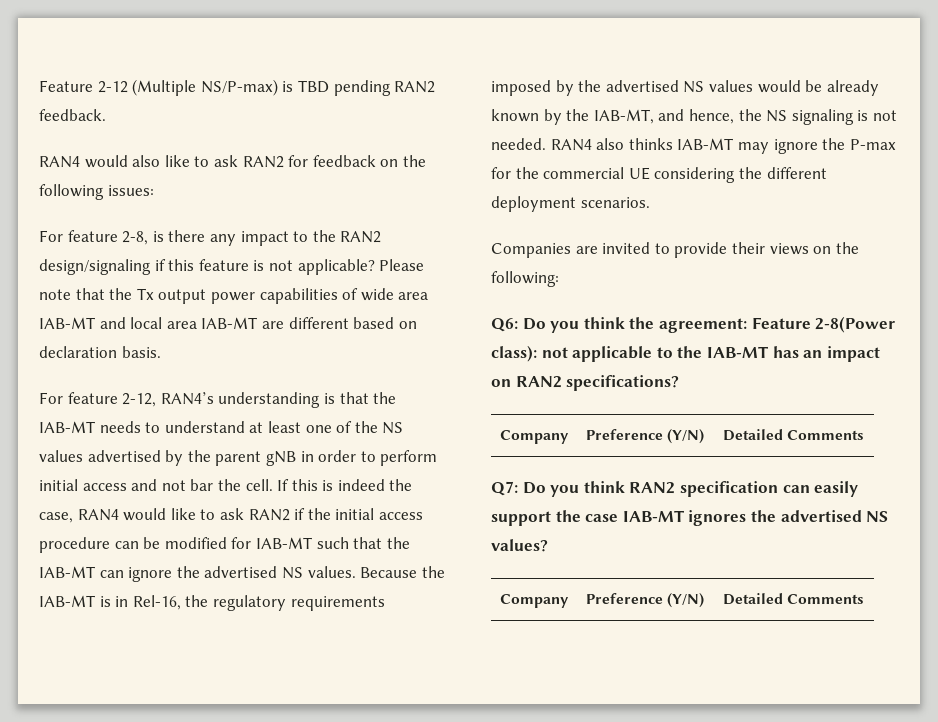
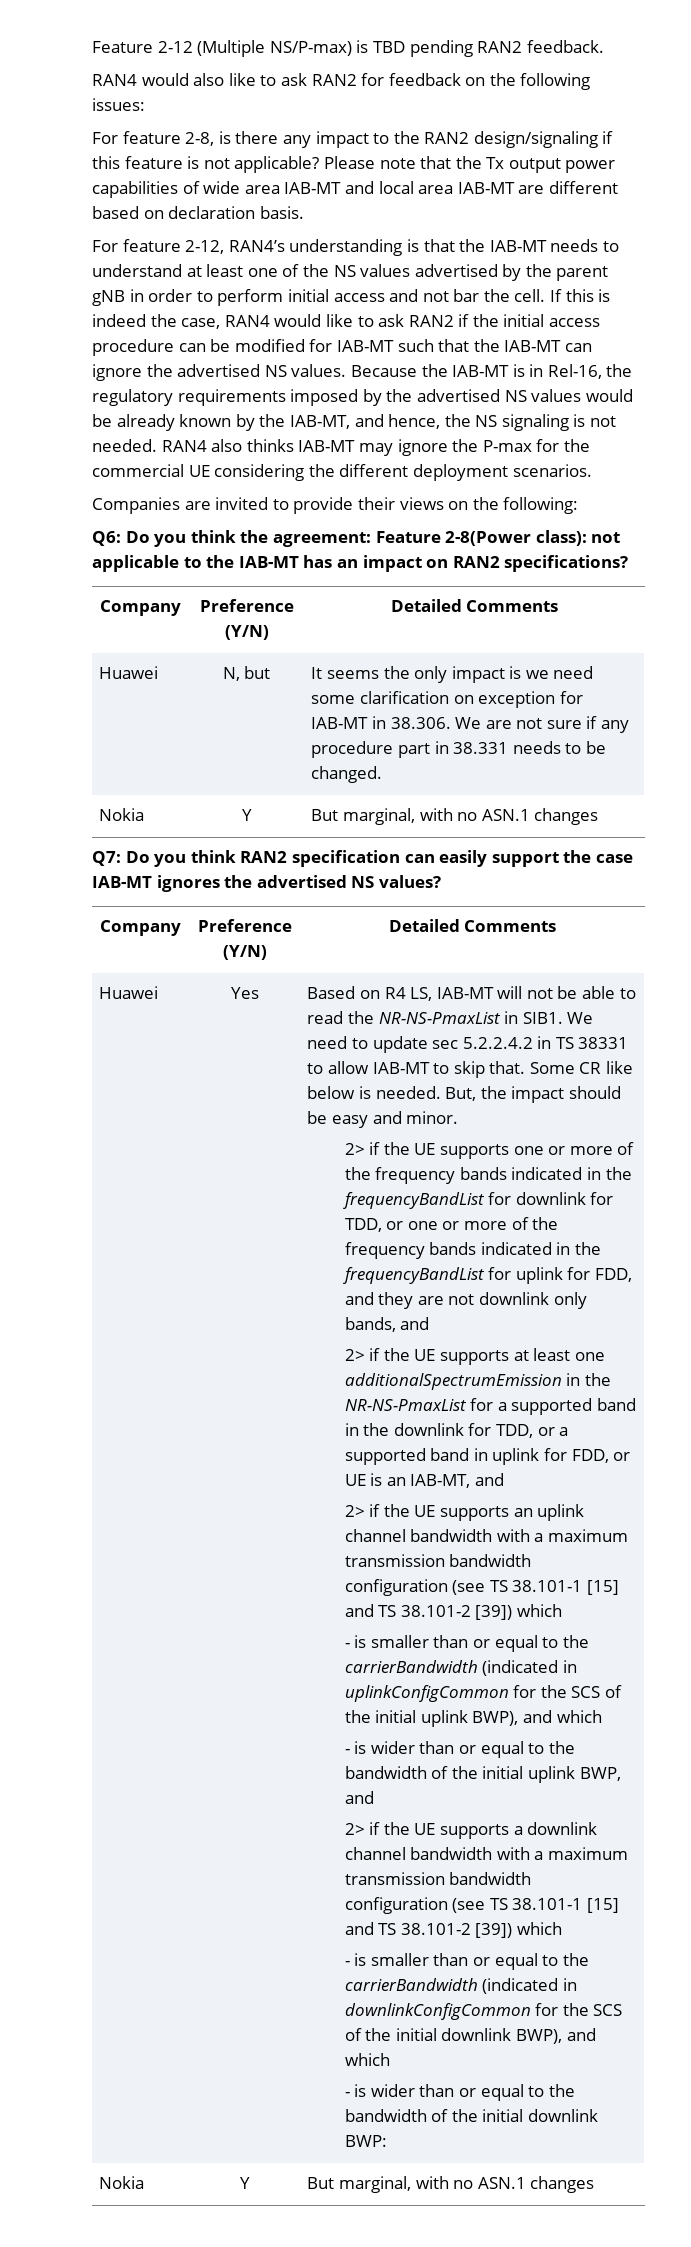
+ Huawei | N, but | It seems the only impact is we need some clarification on exception for IAB-MT in 38.306. We are not sure if any procedure part in 38.331 needs to be changed.
+ Nokia | Y | But marginal, with no ASN.1 changes
+ Huawei | Yes | Based on R4 LS, IAB-MT will not be able to read the NR-NS-PmaxList in SIB1. We need to update sec 5.2.2.4.2 in TS 38331 to allow IAB-MT to skip that. Some CR like below is needed. But, the impact should be easy and minor.
+ 2> if the UE supports one or more of the frequency bands indicated in the frequencyBandList for downlink for TDD, or one or more of the frequency bands indicated in the frequencyBandList for uplink for FDD, and they are not downlink only bands, and
+ 2> if the UE supports at least one additionalSpectrumEmission in the NR-NS-PmaxList for a supported band in the downlink for TDD, or a supported band in uplink for FDD, or UE is an IAB-MT, and
+ 2> if the UE supports an uplink channel bandwidth with a maximum transmission bandwidth configuration (see TS 38.101-1 [15] and TS 38.101-2 [39]) which
+ - is smaller than or equal to the carrierBandwidth (indicated in uplinkConfigCommon for the SCS of the initial uplink BWP), and which
+ - is wider than or equal to the bandwidth of the initial uplink BWP, and
+ 2> if the UE supports a downlink channel bandwidth with a maximum transmission bandwidth configuration (see TS 38.101-1 [15] and TS 38.101-2 [39]) which
+ - is smaller than or equal to the carrierBandwidth (indicated in downlinkConfigCommon for the SCS of the initial downlink BWP), and which
+ - is wider than or equal to the bandwidth of the initial downlink BWP:
+ Nokia | Y | But marginal, with no ASN.1 changes

